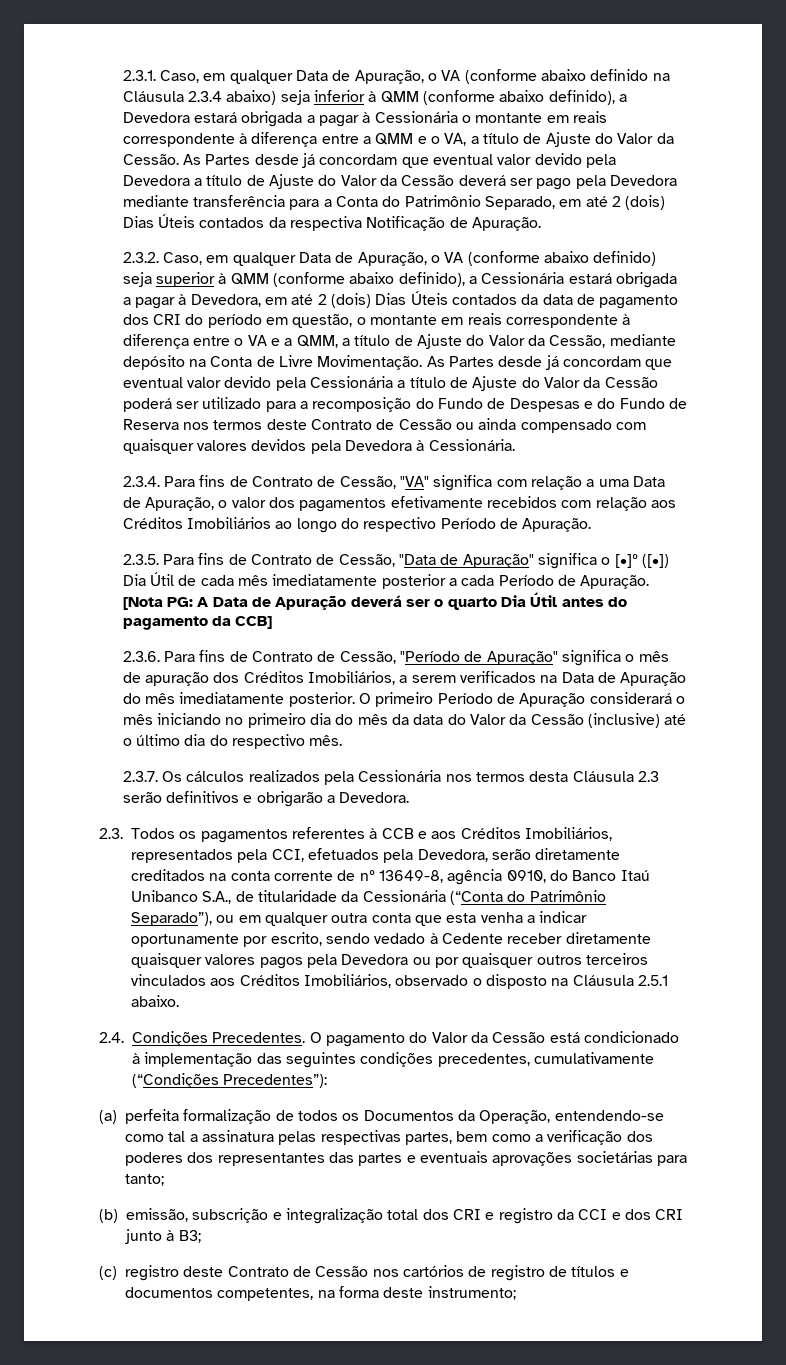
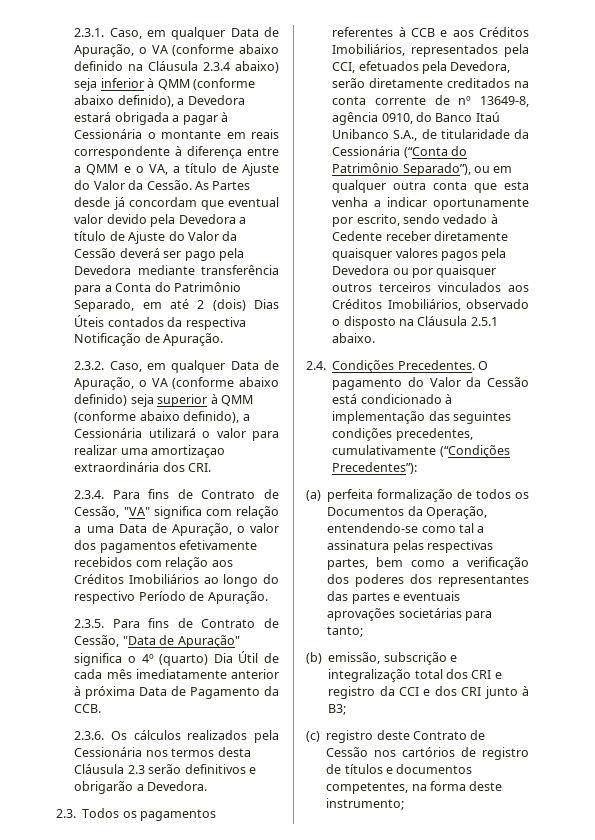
- 2.3.2. Caso, em qualquer Data de Apuração, o VA (conforme abaixo definido) seja superior à QMM (conforme abaixo definido), a Cessionária estará obrigada a pagar à Devedora, em até 2 (dois) Dias Úteis contados da data de pagamento dos CRI do período em questão, o montante em reais correspondente à diferença entre o VA e a QMM, a título de Ajuste do Valor da Cessão, mediante depósito na Conta de Livre Movimentação. As Partes desde já concordam que eventual valor devido pela Cessionária a título de Ajuste do Valor da Cessão poderá ser utilizado para a recomposição do Fundo de Despesas e do Fundo de Reserva nos termos deste Contrato de Cessão ou ainda compensado com quaisquer valores devidos pela Devedora à Cessionária.
+ 2.3.2. Caso, em qualquer Data de Apuração, o VA (conforme abaixo definido) seja superior à QMM (conforme abaixo definido), a Cessionária utilizará o valor para realizar uma amortizaçao extraordinária dos CRI.
- 2.3.5. Para fins de Contrato de Cessão, "Data de Apuração" significa o [•]º ([•]) Dia Útil de cada mês imediatamente posterior a cada Período de Apuração. [Nota PG: A Data de Apuração deverá ser o quarto Dia Útil antes do pagamento da CCB]
- 2.3.6. Para fins de Contrato de Cessão, "Período de Apuração" significa o mês de apuração dos Créditos Imobiliários, a serem verificados na Data de Apuração do mês imediatamente posterior. O primeiro Período de Apuração considerará o mês iniciando no primeiro dia do mês da data do Valor da Cessão (inclusive) até o último dia do respectivo mês.
- 2.3.7. Os cálculos realizados pela Cessionária nos termos desta Cláusula 2.3 serão definitivos e obrigarão a Devedora.
+ 2.3.5. Para fins de Contrato de Cessão, "Data de Apuração" significa o 4º (quarto) Dia Útil de cada mês imediatamente anterior à próxima Data de Pagamento da CCB.
+ 2.3.6. Os cálculos realizados pela Cessionária nos termos desta Cláusula 2.3 serão definitivos e obrigarão a Devedora.

